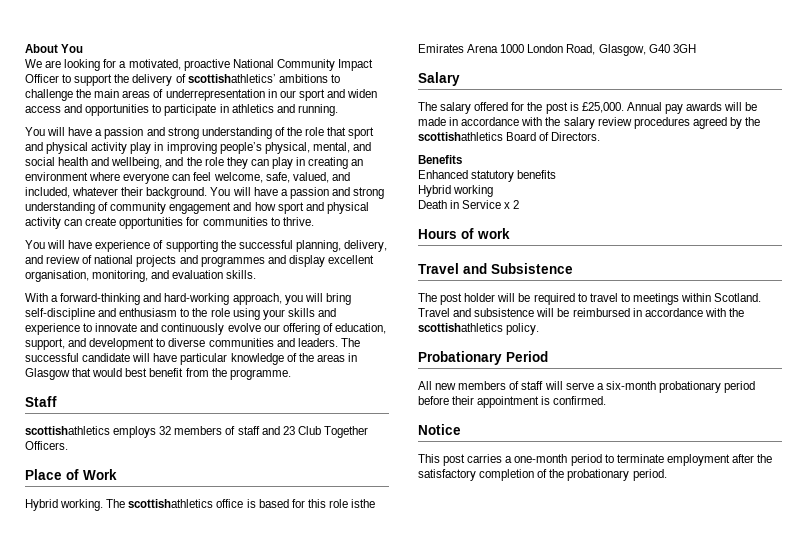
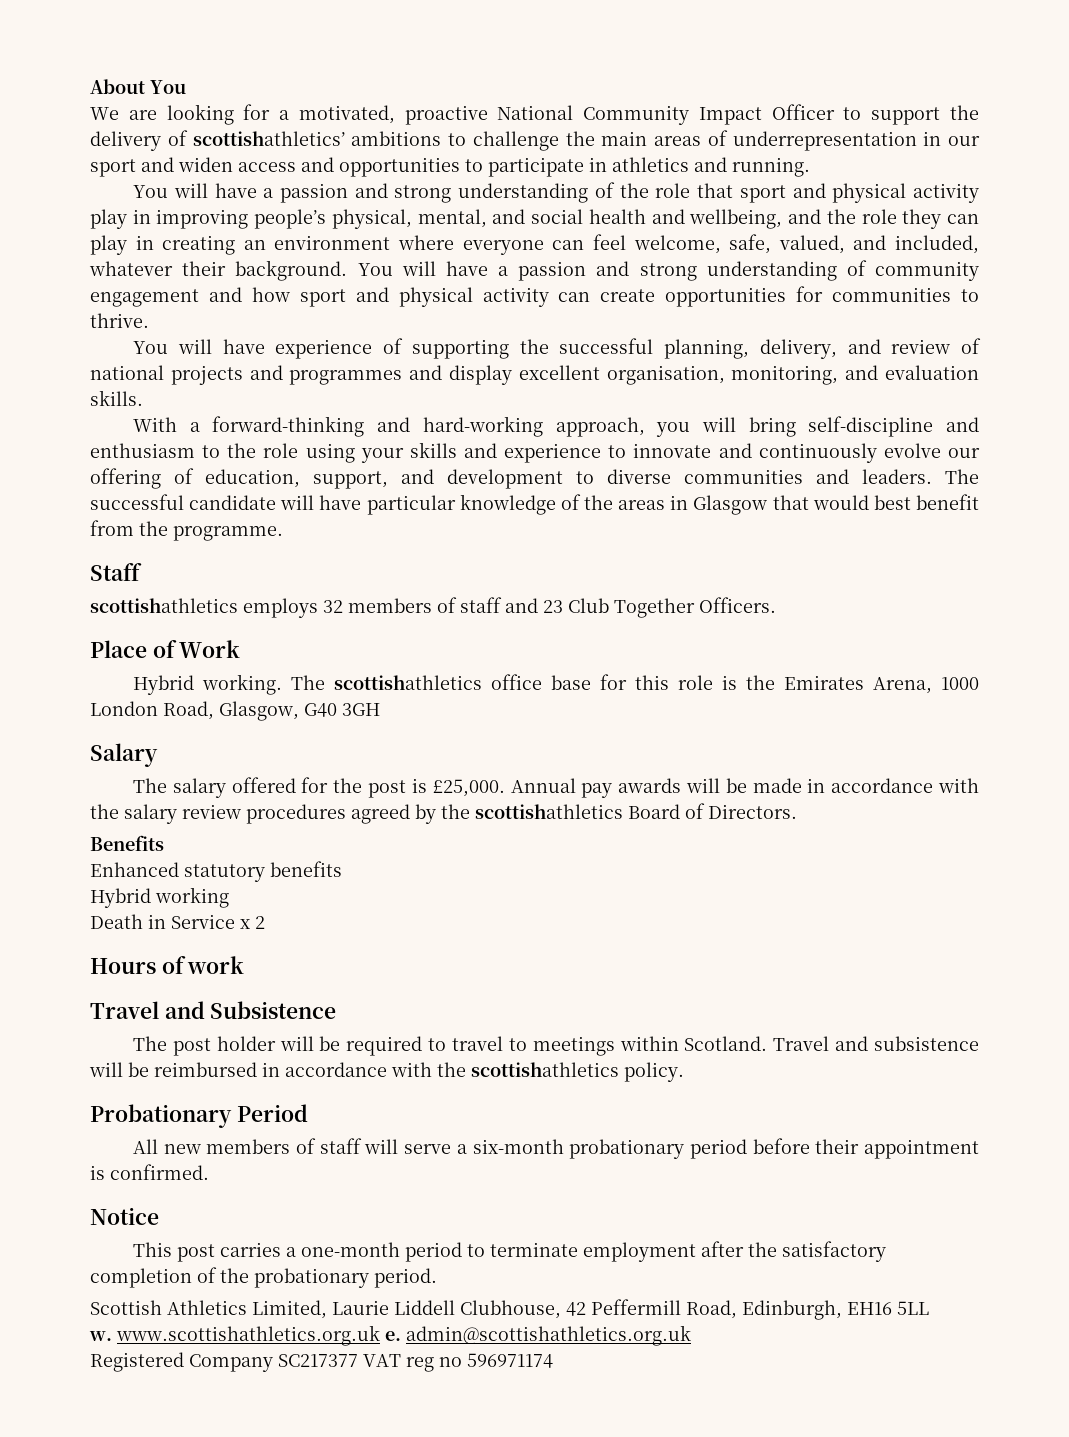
- The scottishathletics office is based for this role isthe Emirates Arena 1000 London Road, Glasgow, G40 3GH
+ The scottishathletics office base for this role is the Emirates Arena, 1000 London Road, Glasgow, G40 3GH
+ Scottish Athletics Limited, Laurie Liddell Clubhouse, 42 Peffermill Road, Edinburgh, EH16 5LL
+ w. www.scottishathletics.org.uk e. admin@scottishathletics.org.uk
+ Registered Company SC217377 VAT reg no 596971174

